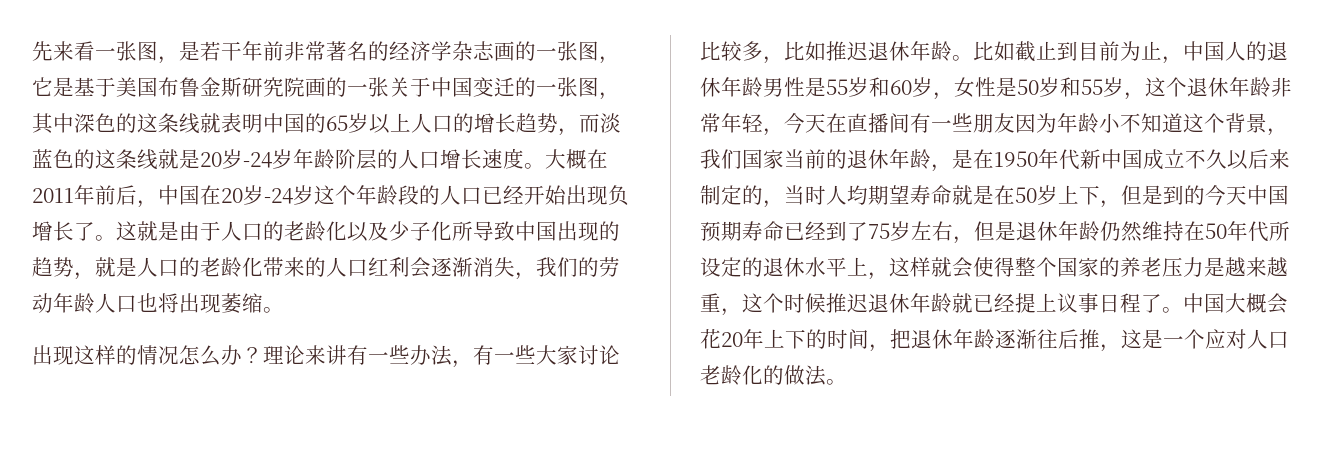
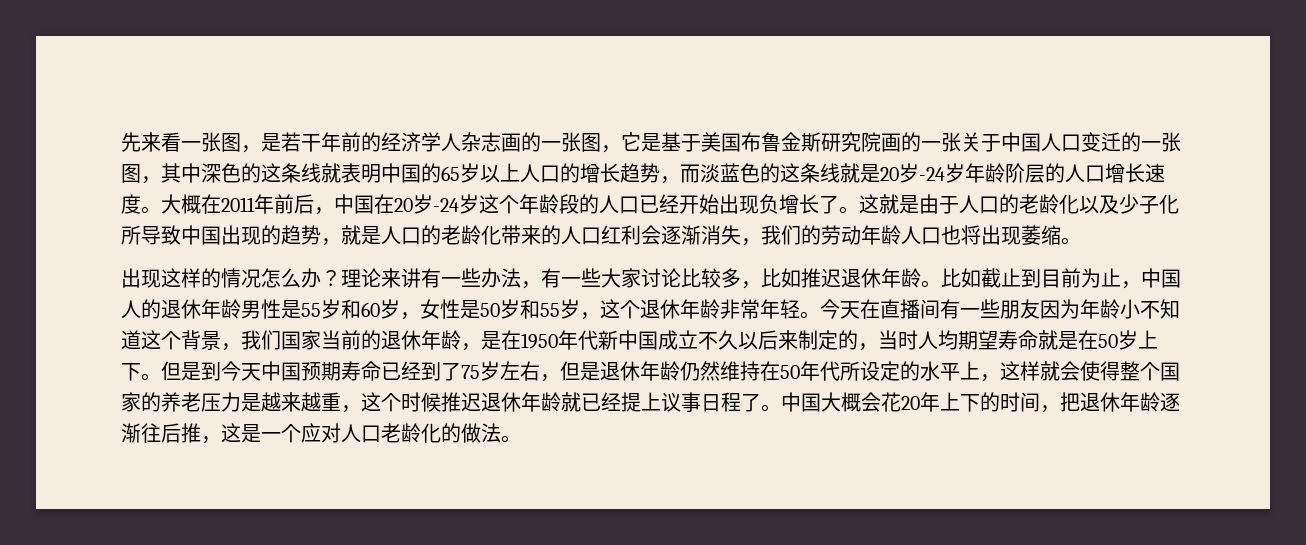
- 先来看一张图，是若干年前非常著名的经济学杂志画的一张图，它是基于美国布鲁金斯研究院画的一张关于中国变迁的一张图，其中深色的这条线就表明中国的65岁以上人口的增长趋势，而淡蓝色的这条线就是20岁-24岁年龄阶层的人口增长速度。
+ 先来看一张图，是若干年前的经济学人杂志画的一张图，它是基于美国布鲁金斯研究院画的一张关于中国人口变迁的一张图，其中深色的这条线就表明中国的65岁以上人口的增长趋势，而淡蓝色的这条线就是20岁-24岁年龄阶层的人口增长速度。
- 比如截止到目前为止，中国人的退休年龄男性是55岁和60岁，女性是50岁和55岁，这个退休年龄非常年轻，今天在直播间有一些朋友因为年龄小不知道这个背景，我们国家当前的退休年龄，是在1950年代新中国成立不久以后来制定的，当时人均期望寿命就是在50岁上下，但是到的今天中国预期寿命已经到了75岁左右，但是退休年龄仍然维持在50年代所设定的退休水平上，这样就会使得整个国家的养老压力是越来越重，这个时候推迟退休年龄就已经提上议事日程了。
+ 比如截止到目前为止，中国人的退休年龄男性是55岁和60岁，女性是50岁和55岁，这个退休年龄非常年轻。今天在直播间有一些朋友因为年龄小不知道这个背景，我们国家当前的退休年龄，是在1950年代新中国成立不久以后来制定的，当时人均期望寿命就是在50岁上下。但是到今天中国预期寿命已经到了75岁左右，但是退休年龄仍然维持在50年代所设定的水平上，这样就会使得整个国家的养老压力是越来越重，这个时候推迟退休年龄就已经提上议事日程了。

